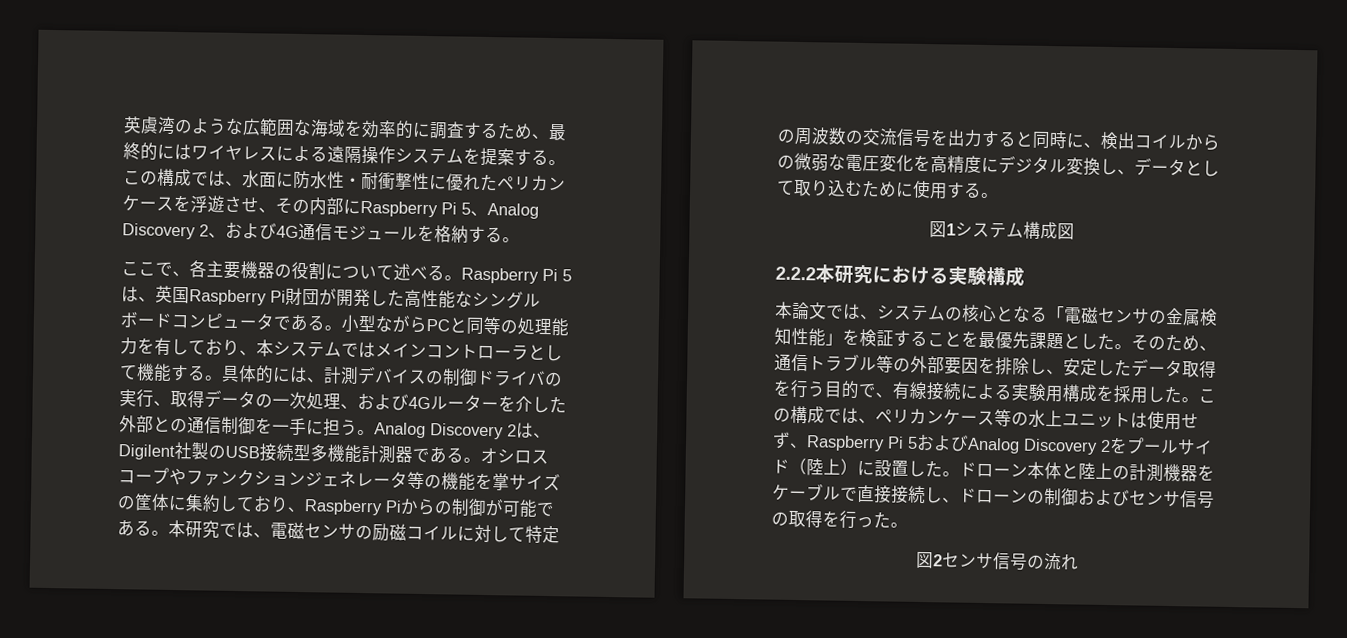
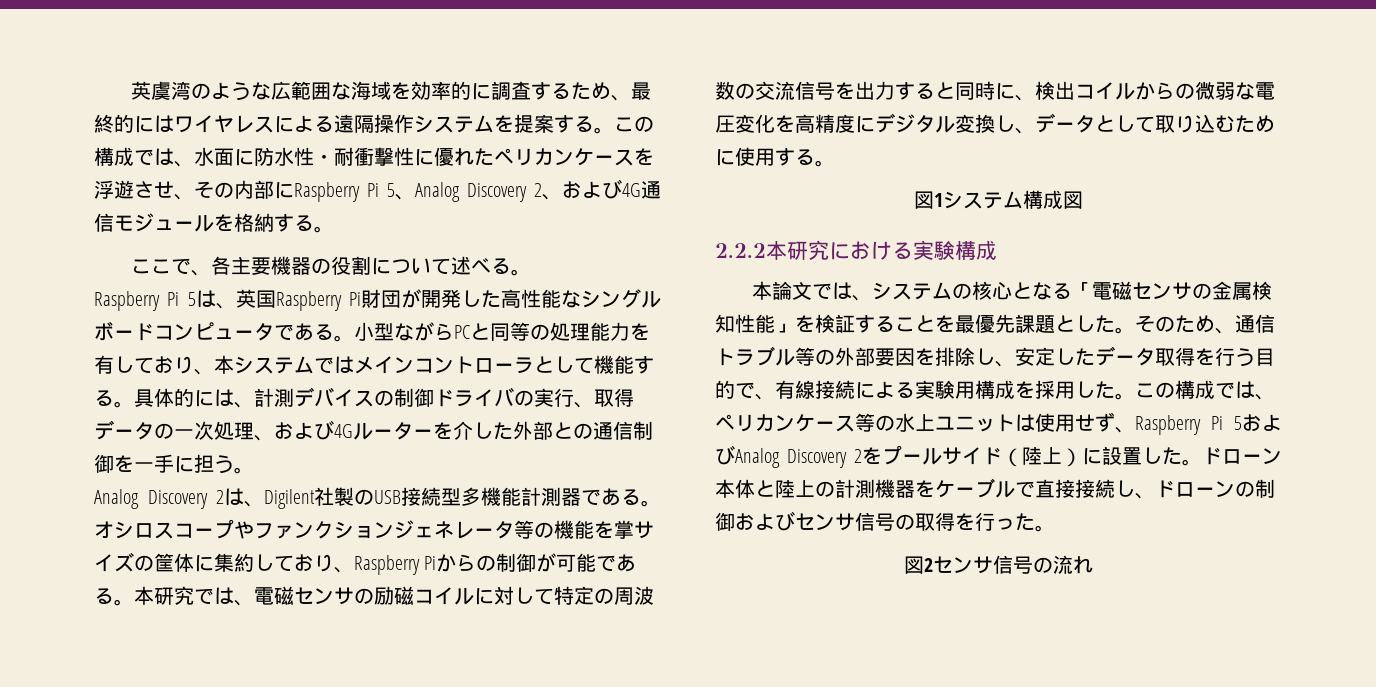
- ここで、各主要機器の役割について述べる。Raspberry Pi 5は、英国Raspberry Pi財団が開発した高性能なシングルボードコンピュータである。
+ ここで、各主要機器の役割について述べる。
+ Raspberry Pi 5は、英国Raspberry Pi財団が開発した高性能なシングルボードコンピュータである。
- 具体的には、計測デバイスの制御ドライバの実行、取得データの一次処理、および4Gルーターを介した外部との通信制御を一手に担う。Analog Discovery 2は、Digilent社製のUSB接続型多機能計測器である。
+ 具体的には、計測デバイスの制御ドライバの実行、取得データの一次処理、および4Gルーターを介した外部との通信制御を一手に担う。
+ Analog Discovery 2は、Digilent社製のUSB接続型多機能計測器である。

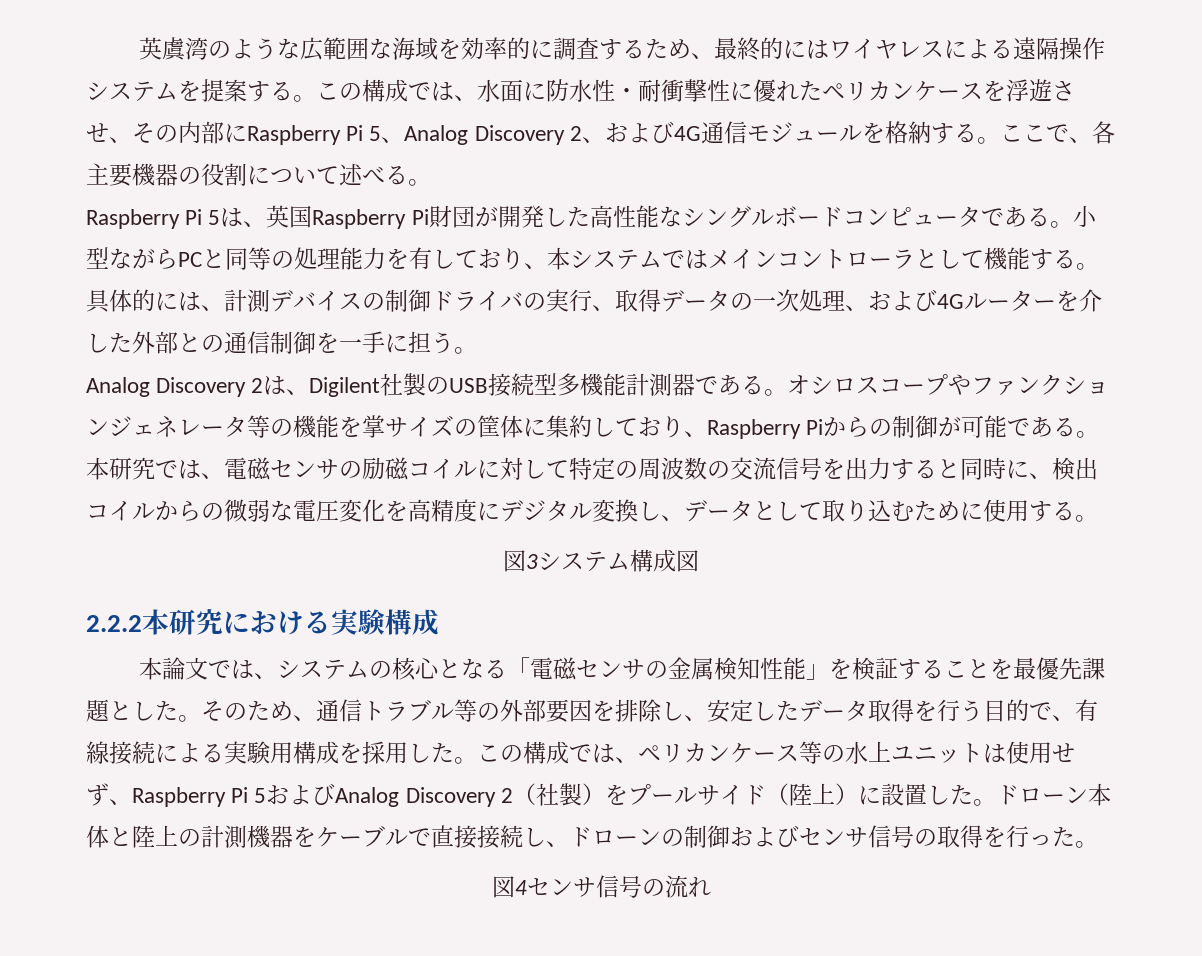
- この構成では、水面に防水性・耐衝撃性に優れたペリカンケースを浮遊させ、その内部にRaspberry Pi 5、Analog Discovery 2、および4G通信モジュールを格納する。
- ここで、各主要機器の役割について述べる。
+ この構成では、水面に防水性・耐衝撃性に優れたペリカンケースを浮遊させ、その内部にRaspberry Pi 5、Analog Discovery 2、および4G通信モジュールを格納する。ここで、各主要機器の役割について述べる。
- 図1システム構成図
+ 図3システム構成図
- この構成では、ペリカンケース等の水上ユニットは使用せず、Raspberry Pi 5およびAnalog Discovery 2をプールサイド（陸上）に設置した。
+ この構成では、ペリカンケース等の水上ユニットは使用せず、Raspberry Pi 5およびAnalog Discovery 2（社製）をプールサイド（陸上）に設置した。
- 図2センサ信号の流れ
+ 図4センサ信号の流れ

